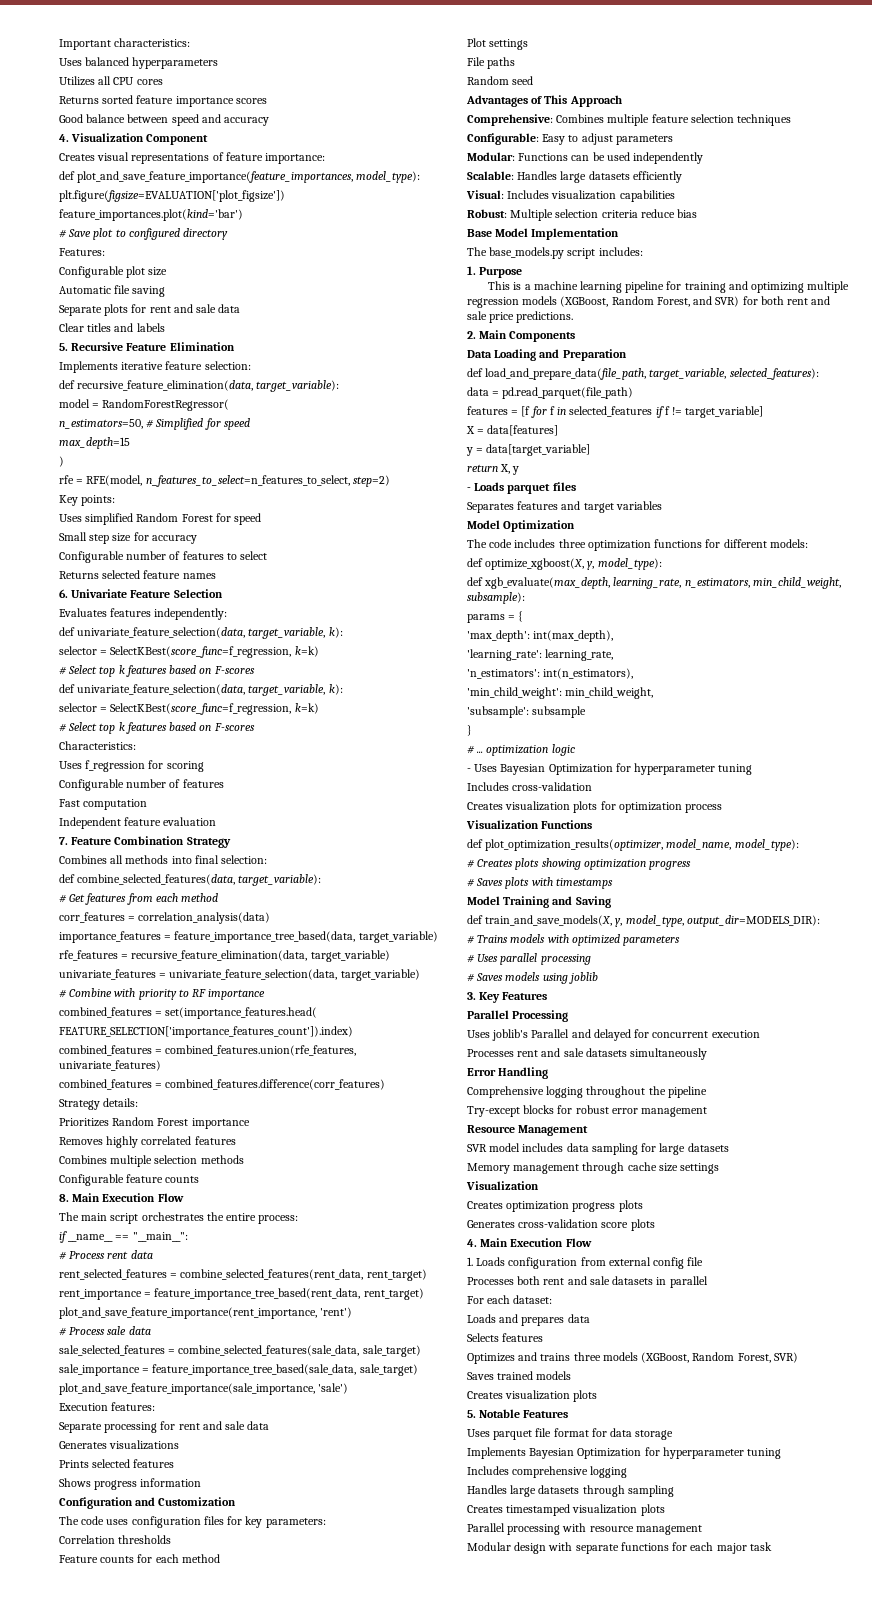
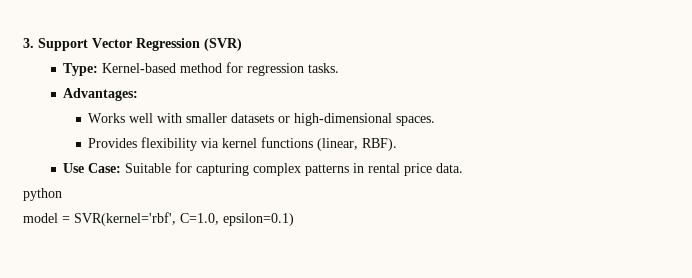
- Important characteristics:
- Uses balanced hyperparameters
- Utilizes all CPU cores
- Returns sorted feature importance scores
- Good balance between speed and accuracy
- 4. Visualization Component
- Creates visual representations of feature importance:
- def plot_and_save_feature_importance(feature_importances, model_type):
- plt.figure(figsize=EVALUATION['plot_figsize'])
- feature_importances.plot(kind='bar')
- # Save plot to configured directory
- Features:
- Configurable plot size
- Automatic file saving
- Separate plots for rent and sale data
- Clear titles and labels
- 5. Recursive Feature Elimination
- Implements iterative feature selection:
- def recursive_feature_elimination(data, target_variable):
- model = RandomForestRegressor(
- n_estimators=50, # Simplified for speed
- max_depth=15
- )
- rfe = RFE(model, n_features_to_select=n_features_to_select, step=2)
- Key points:
- Uses simplified Random Forest for speed
- Small step size for accuracy
- Configurable number of features to select
- Returns selected feature names
- 6. Univariate Feature Selection
- Evaluates features independently:
- def univariate_feature_selection(data, target_variable, k):
- selector = SelectKBest(score_func=f_regression, k=k)
- # Select top k features based on F-scores
- def univariate_feature_selection(data, target_variable, k):
- selector = SelectKBest(score_func=f_regression, k=k)
- # Select top k features based on F-scores
- Characteristics:
- Uses f_regression for scoring
- Configurable number of features
- Fast computation
- Independent feature evaluation
- 7. Feature Combination Strategy
- Combines all methods into final selection:
- def combine_selected_features(data, target_variable):
- # Get features from each method
- corr_features = correlation_analysis(data)
- importance_features = feature_importance_tree_based(data, target_variable)
- rfe_features = recursive_feature_elimination(data, target_variable)
- univariate_features = univariate_feature_selection(data, target_variable)
- # Combine with priority to RF importance
- combined_features = set(importance_features.head(
- FEATURE_SELECTION['importance_features_count']).index)
- combined_features = combined_features.union(rfe_features, univariate_features)
- combined_features = combined_features.difference(corr_features)
- Strategy details:
- Prioritizes Random Forest importance
- Removes highly correlated features
- Combines multiple selection methods
- Configurable feature counts
- 8. Main Execution Flow
- The main script orchestrates the entire process:
- if __name__ == "__main__":
- # Process rent data
- rent_selected_features = combine_selected_features(rent_data, rent_target)
- rent_importance = feature_importance_tree_based(rent_data, rent_target)
- plot_and_save_feature_importance(rent_importance, 'rent')
- # Process sale data
- sale_selected_features = combine_selected_features(sale_data, sale_target)
- sale_importance = feature_importance_tree_based(sale_data, sale_target)
- plot_and_save_feature_importance(sale_importance, 'sale')
- Execution features:
- Separate processing for rent and sale data
- Generates visualizations
- Prints selected features
- Shows progress information
- Configuration and Customization
- The code uses configuration files for key parameters:
- Correlation thresholds
- Feature counts for each method
- Plot settings
- File paths
- Random seed
- Advantages of This Approach
- Comprehensive: Combines multiple feature selection techniques
- Configurable: Easy to adjust parameters
- Modular: Functions can be used independently
- Scalable: Handles large datasets efficiently
- Visual: Includes visualization capabilities
- Robust: Multiple selection criteria reduce bias
- Base Model Implementation
- The base_models.py script includes:
- 1. Purpose
- This is a machine learning pipeline for training and optimizing multiple regression models (XGBoost, Random Forest, and SVR) for both rent and sale price predictions.
- 2. Main Components
- Data Loading and Preparation
- def load_and_prepare_data(file_path, target_variable, selected_features):
- data = pd.read_parquet(file_path)
- features = [f for f in selected_features if f != target_variable]
- X = data[features]
- y = data[target_variable]
- return X, y
- - Loads parquet files
- Separates features and target variables
- Model Optimization
- The code includes three optimization functions for different models:
- def optimize_xgboost(X, y, model_type):
- def xgb_evaluate(max_depth, learning_rate, n_estimators, min_child_weight, subsample):
- params = {
- 'max_depth': int(max_depth),
- 'learning_rate': learning_rate,
- 'n_estimators': int(n_estimators),
- 'min_child_weight': min_child_weight,
- 'subsample': subsample
- }
- # ... optimization logic
- - Uses Bayesian Optimization for hyperparameter tuning
- Includes cross-validation
- Creates visualization plots for optimization process
- Visualization Functions
- def plot_optimization_results(optimizer, model_name, model_type):
- # Creates plots showing optimization progress
- # Saves plots with timestamps
- Model Training and Saving
- def train_and_save_models(X, y, model_type, output_dir=MODELS_DIR):
- # Trains models with optimized parameters
- # Uses parallel processing
- # Saves models using joblib
- 3. Key Features
- Parallel Processing
- Uses joblib's Parallel and delayed for concurrent execution
- Processes rent and sale datasets simultaneously
- Error Handling
- Comprehensive logging throughout the pipeline
- Try-except blocks for robust error management
- Resource Management
- SVR model includes data sampling for large datasets
- Memory management through cache size settings
- Visualization
- Creates optimization progress plots
- Generates cross-validation score plots
- 4. Main Execution Flow
- 1. Loads configuration from external config file
- Processes both rent and sale datasets in parallel
- For each dataset:
- Loads and prepares data
- Selects features
- Optimizes and trains three models (XGBoost, Random Forest, SVR)
- Saves trained models
- Creates visualization plots
- 5. Notable Features
- Uses parquet file format for data storage
- Implements Bayesian Optimization for hyperparameter tuning
- Includes comprehensive logging
- Handles large datasets through sampling
- Creates timestamped visualization plots
- Parallel processing with resource management
- Modular design with separate functions for each major task
+ 3. Support Vector Regression (SVR)
+ Type: Kernel-based method for regression tasks.
+ Advantages:
+ Works well with smaller datasets or high-dimensional spaces.
+ Provides flexibility via kernel functions (linear, RBF).
+ Use Case: Suitable for capturing complex patterns in rental price data.
+ python
+ model = SVR(kernel='rbf', C=1.0, epsilon=0.1)

